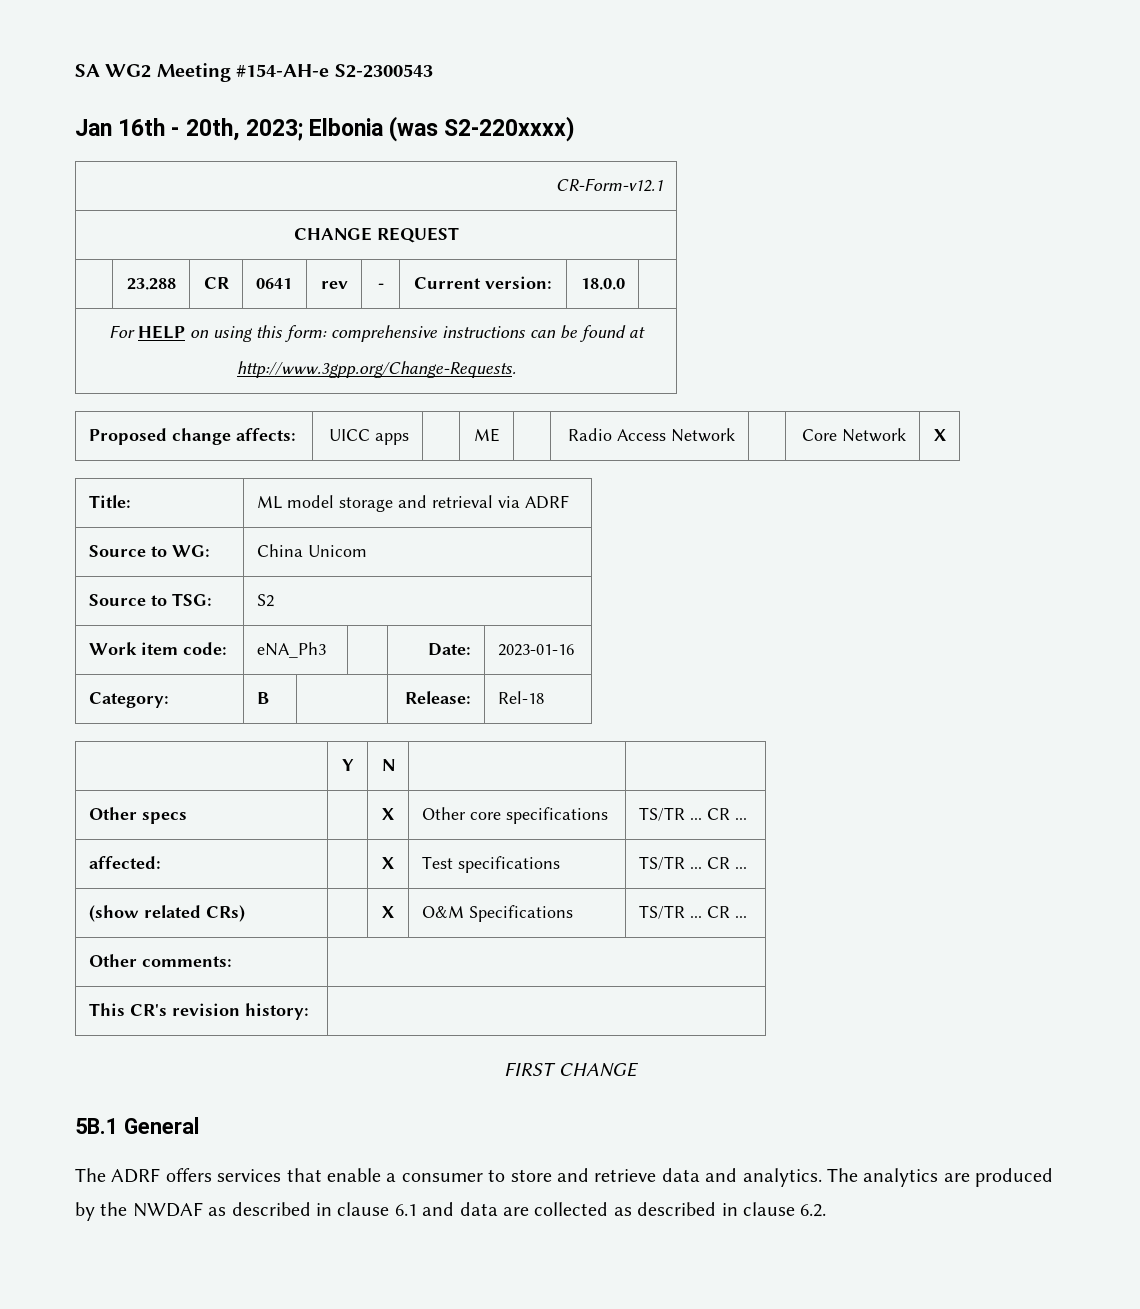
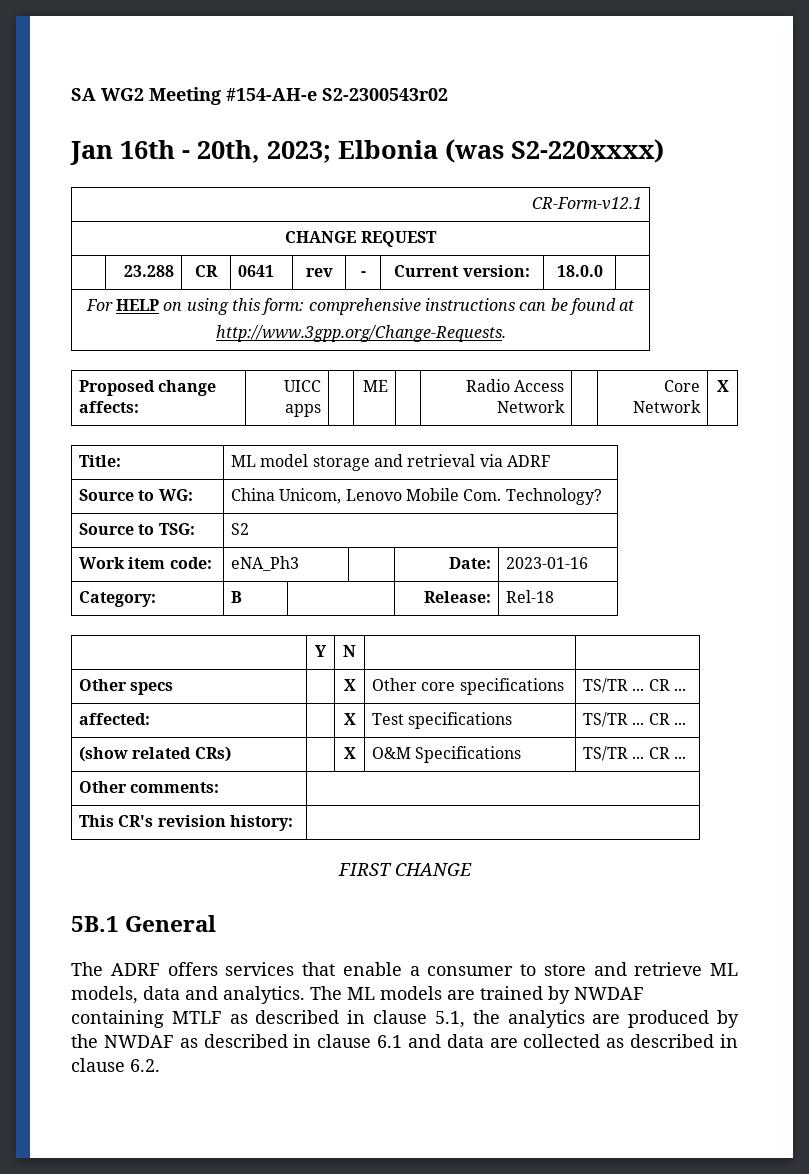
- SA WG2 Meeting #154-AH-e S2-2300543
+ SA WG2 Meeting #154-AH-e S2-2300543r02
- Source to WG: | China Unicom
+ Source to WG: | China Unicom, Lenovo Mobile Com. Technology?
- The ADRF offers services that enable a consumer to store and retrieve data and analytics.
+ The ADRF offers services that enable a consumer to store and retrieve ML models, data and analytics.
- The analytics are produced by the NWDAF as described in clause 6.1 and data are collected as described in clause 6.2.
+ The ML models are trained by NWDAF containing MTLF as described in clause 5.1, the analytics are produced by the NWDAF as described in clause 6.1 and data are collected as described in clause 6.2.

